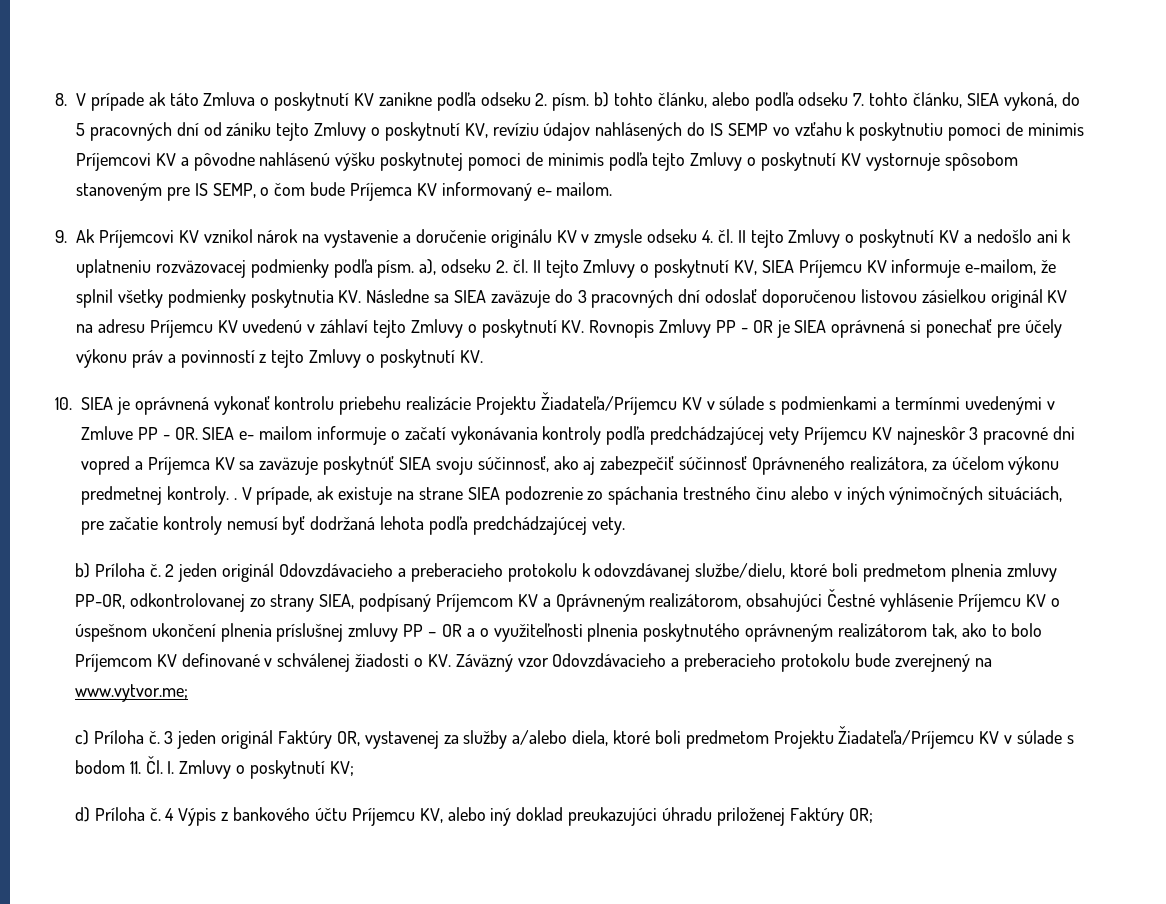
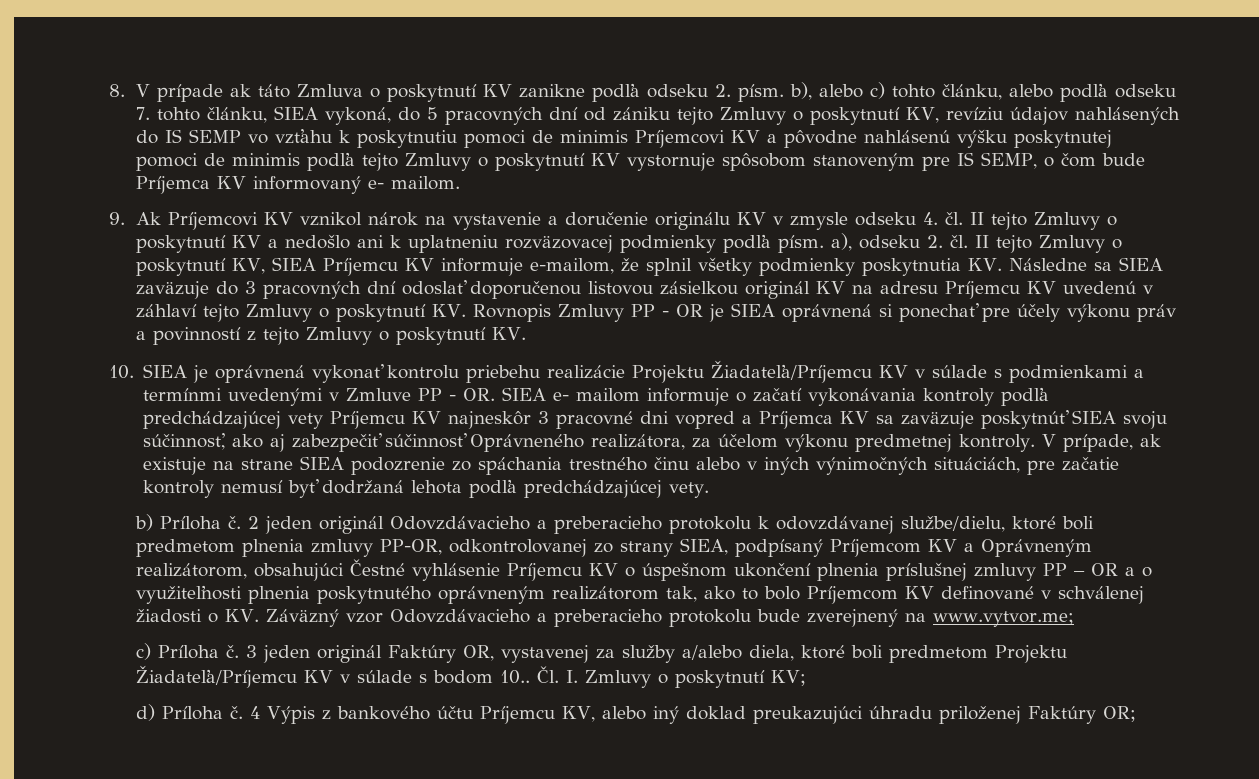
- 8. V prípade ak táto Zmluva o poskytnutí KV zanikne podľa odseku 2. písm. b) tohto článku, alebo podľa odseku 7. tohto článku, SIEA vykoná, do 5 pracovných dní od zániku tejto Zmluvy o poskytnutí KV, revíziu údajov nahlásených do IS SEMP vo vzťahu k poskytnutiu pomoci de minimis Príjemcovi KV a pôvodne nahlásenú výšku poskytnutej pomoci de minimis podľa tejto Zmluvy o poskytnutí KV vystornuje spôsobom stanoveným pre IS SEMP, o čom bude Príjemca KV informovaný e- mailom.
+ 8. V prípade ak táto Zmluva o poskytnutí KV zanikne podľa odseku 2. písm. b), alebo c) tohto článku, alebo podľa odseku 7. tohto článku, SIEA vykoná, do 5 pracovných dní od zániku tejto Zmluvy o poskytnutí KV, revíziu údajov nahlásených do IS SEMP vo vzťahu k poskytnutiu pomoci de minimis Príjemcovi KV a pôvodne nahlásenú výšku poskytnutej pomoci de minimis podľa tejto Zmluvy o poskytnutí KV vystornuje spôsobom stanoveným pre IS SEMP, o čom bude Príjemca KV informovaný e- mailom.
- 10. SIEA je oprávnená vykonať kontrolu priebehu realizácie Projektu Žiadateľa/Príjemcu KV v súlade s podmienkami a termínmi uvedenými v Zmluve PP - OR. SIEA e- mailom informuje o začatí vykonávania kontroly podľa predchádzajúcej vety Príjemcu KV najneskôr 3 pracovné dni vopred a Príjemca KV sa zaväzuje poskytnúť SIEA svoju súčinnosť, ako aj zabezpečiť súčinnosť Oprávneného realizátora, za účelom výkonu predmetnej kontroly. .
+ 10. SIEA je oprávnená vykonať kontrolu priebehu realizácie Projektu Žiadateľa/Príjemcu KV v súlade s podmienkami a termínmi uvedenými v Zmluve PP - OR. SIEA e- mailom informuje o začatí vykonávania kontroly podľa predchádzajúcej vety Príjemcu KV najneskôr 3 pracovné dni vopred a Príjemca KV sa zaväzuje poskytnúť SIEA svoju súčinnosť, ako aj zabezpečiť súčinnosť Oprávneného realizátora, za účelom výkonu predmetnej kontroly.
- 3 jeden originál Faktúry OR, vystavenej za služby a/alebo diela, ktoré boli predmetom Projektu Žiadateľa/Príjemcu KV v súlade s bodom 11. Čl. I. Zmluvy o poskytnutí KV;
+ 3 jeden originál Faktúry OR, vystavenej za služby a/alebo diela, ktoré boli predmetom Projektu Žiadateľa/Príjemcu KV v súlade s bodom 10.. Čl. I. Zmluvy o poskytnutí KV;

